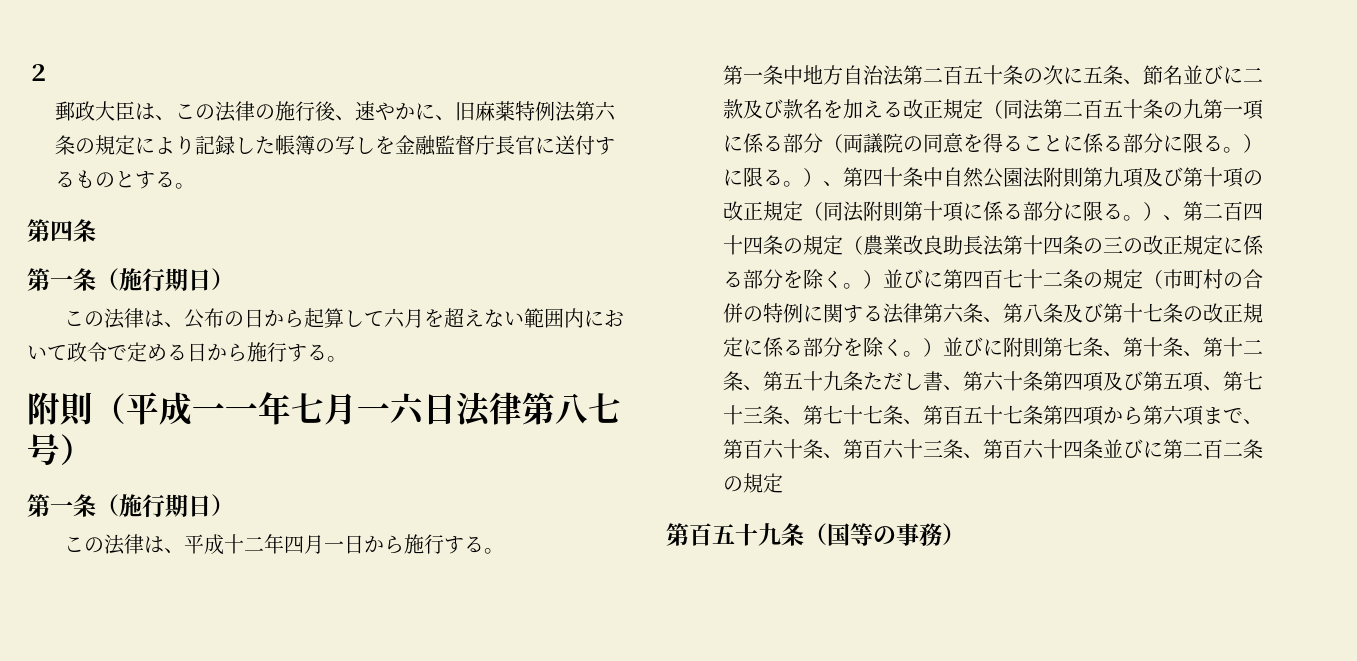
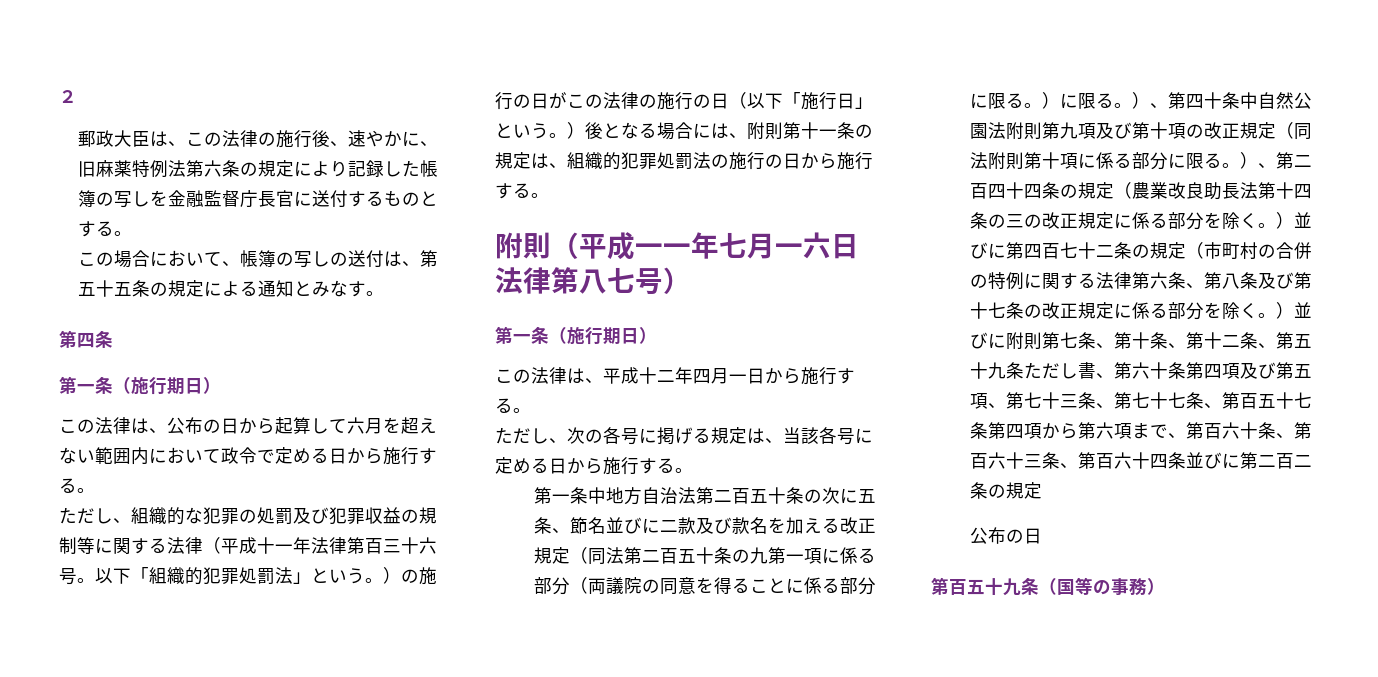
+ この場合において、帳簿の写しの送付は、第五十五条の規定による通知とみなす。
+ ただし、組織的な犯罪の処罰及び犯罪収益の規制等に関する法律（平成十一年法律第百三十六号。以下「組織的犯罪処罰法」という。）の施行の日がこの法律の施行の日（以下「施行日」という。）後となる場合には、附則第十一条の規定は、組織的犯罪処罰法の施行の日から施行する。
+ ただし、次の各号に掲げる規定は、当該各号に定める日から施行する。
  第一条中地方自治法第二百五十条の次に五条、節名並びに二款及び款名を加える改正規定（同法第二百五十条の九第一項に係る部分（両議院の同意を得ることに係る部分に限る。）に限る。）、第四十条中自然公園法附則第九項及び第十項の改正規定（同法附則第十項に係る部分に限る。）、第二百四十四条の規定（農業改良助長法第十四条の三の改正規定に係る部分を除く。）並びに第四百七十二条の規定（市町村の合併の特例に関する法律第六条、第八条及び第十七条の改正規定に係る部分を除く。）並びに附則第七条、第十条、第十二条、第五十九条ただし書、第六十条第四項及び第五項、第七十三条、第七十七条、第百五十七条第四項から第六項まで、第百六十条、第百六十三条、第百六十四条並びに第二百二条の規定
+ 公布の日

